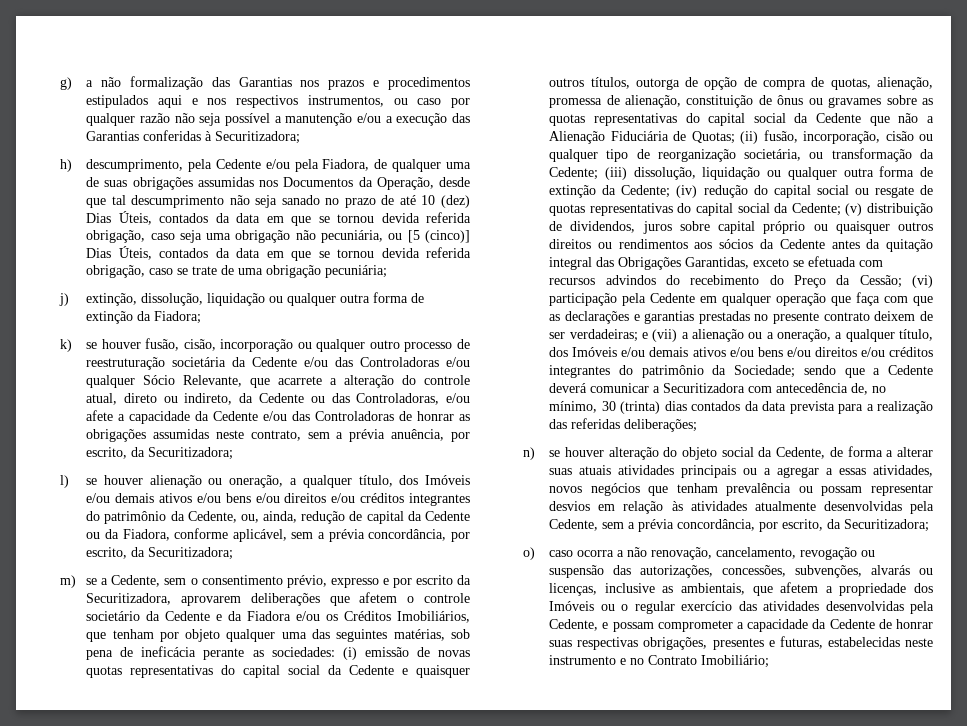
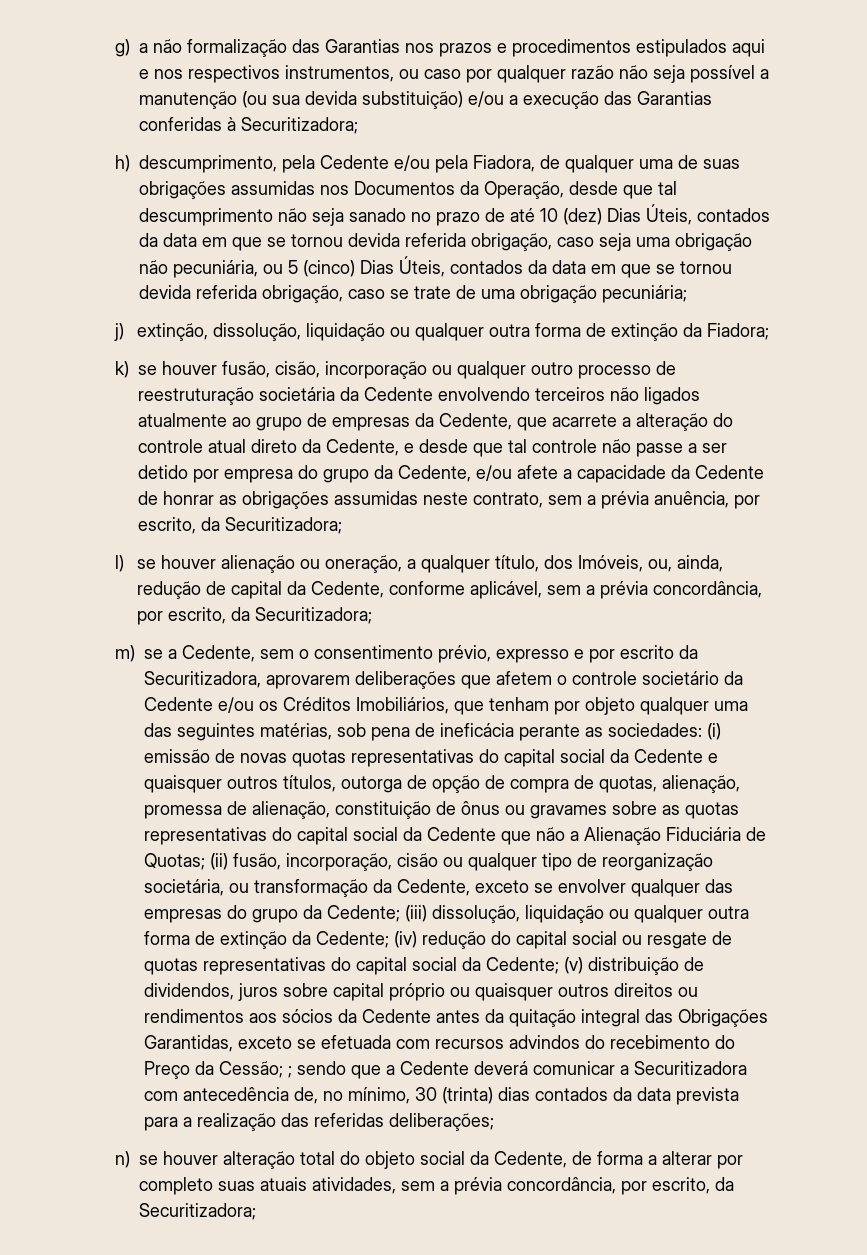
- g) a não formalização das Garantias nos prazos e procedimentos estipulados aqui e nos respectivos instrumentos, ou caso por qualquer razão não seja possível a manutenção e/ou a execução das Garantias conferidas à Securitizadora;
+ g) a não formalização das Garantias nos prazos e procedimentos estipulados aqui e nos respectivos instrumentos, ou caso por qualquer razão não seja possível a manutenção (ou sua devida substituição) e/ou a execução das Garantias conferidas à Securitizadora;
- h) descumprimento, pela Cedente e/ou pela Fiadora, de qualquer uma de suas obrigações assumidas nos Documentos da Operação, desde que tal descumprimento não seja sanado no prazo de até 10 (dez) Dias Úteis, contados da data em que se tornou devida referida obrigação, caso seja uma obrigação não pecuniária, ou [5 (cinco)] Dias Úteis, contados da data em que se tornou devida referida obrigação, caso se trate de uma obrigação pecuniária;
+ h) descumprimento, pela Cedente e/ou pela Fiadora, de qualquer uma de suas obrigações assumidas nos Documentos da Operação, desde que tal descumprimento não seja sanado no prazo de até 10 (dez) Dias Úteis, contados da data em que se tornou devida referida obrigação, caso seja uma obrigação não pecuniária, ou 5 (cinco) Dias Úteis, contados da data em que se tornou devida referida obrigação, caso se trate de uma obrigação pecuniária;
- k) se houver fusão, cisão, incorporação ou qualquer outro processo de reestruturação societária da Cedente e/ou das Controladoras e/ou qualquer Sócio Relevante, que acarrete a alteração do controle atual, direto ou indireto, da Cedente ou das Controladoras, e/ou afete a capacidade da Cedente e/ou das Controladoras de honrar as obrigações assumidas neste contrato, sem a prévia anuência, por escrito, da Securitizadora;
+ k) se houver fusão, cisão, incorporação ou qualquer outro processo de reestruturação societária da Cedente envolvendo terceiros não ligados atualmente ao grupo de empresas da Cedente, que acarrete a alteração do controle atual direto da Cedente, e desde que tal controle não passe a ser detido por empresa do grupo da Cedente, e/ou afete a capacidade da Cedente de honrar as obrigações assumidas neste contrato, sem a prévia anuência, por escrito, da Securitizadora;
- l) se houver alienação ou oneração, a qualquer título, dos Imóveis e/ou demais ativos e/ou bens e/ou direitos e/ou créditos integrantes do patrimônio da Cedente, ou, ainda, redução de capital da Cedente ou da Fiadora, conforme aplicável, sem a prévia concordância, por escrito, da Securitizadora;
+ l) se houver alienação ou oneração, a qualquer título, dos Imóveis, ou, ainda, redução de capital da Cedente, conforme aplicável, sem a prévia concordância, por escrito, da Securitizadora;
- m) se a Cedente, sem o consentimento prévio, expresso e por escrito da Securitizadora, aprovarem deliberações que afetem o controle societário da Cedente e da Fiadora e/ou os Créditos Imobiliários, que tenham por objeto qualquer uma das seguintes matérias, sob pena de ineficácia perante as sociedades:
+ m) se a Cedente, sem o consentimento prévio, expresso e por escrito da Securitizadora, aprovarem deliberações que afetem o controle societário da Cedente e/ou os Créditos Imobiliários, que tenham por objeto qualquer uma das seguintes matérias, sob pena de ineficácia perante as sociedades:
- (ii) fusão, incorporação, cisão ou qualquer tipo de reorganização societária, ou transformação da Cedente;
+ (ii) fusão, incorporação, cisão ou qualquer tipo de reorganização societária, ou transformação da Cedente, exceto se envolver qualquer das empresas do grupo da Cedente;
- (vi) participação pela Cedente em qualquer operação que faça com que as declarações e garantias prestadas no presente contrato deixem de ser verdadeiras; e (vii) a alienação ou a oneração, a qualquer título, dos Imóveis e/ou demais ativos e/ou bens e/ou direitos e/ou créditos integrantes do patrimônio da Sociedade;
+ ;
- n) se houver alteração do objeto social da Cedente, de forma a alterar suas atuais atividades principais ou a agregar a essas atividades, novos negócios que tenham prevalência ou possam representar desvios em relação às atividades atualmente desenvolvidas pela Cedente, sem a prévia concordância, por escrito, da Securitizadora;
- o) caso ocorra a não renovação, cancelamento, revogação ou suspensão das autorizações, concessões, subvenções, alvarás ou licenças, inclusive as ambientais, que afetem a propriedade dos Imóveis ou o regular exercício das atividades desenvolvidas pela Cedente, e possam comprometer a capacidade da Cedente de honrar suas respectivas obrigações, presentes e futuras, estabelecidas neste instrumento e no Contrato Imobiliário;
+ n) se houver alteração total do objeto social da Cedente, de forma a alterar por completo suas atuais atividades, sem a prévia concordância, por escrito, da Securitizadora;

